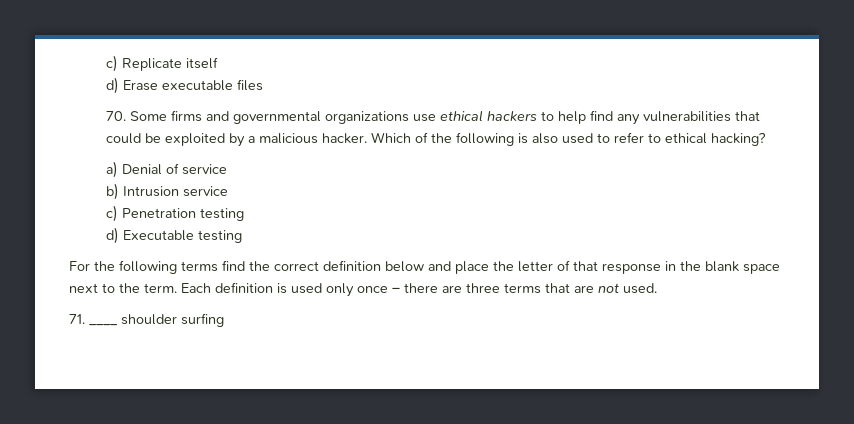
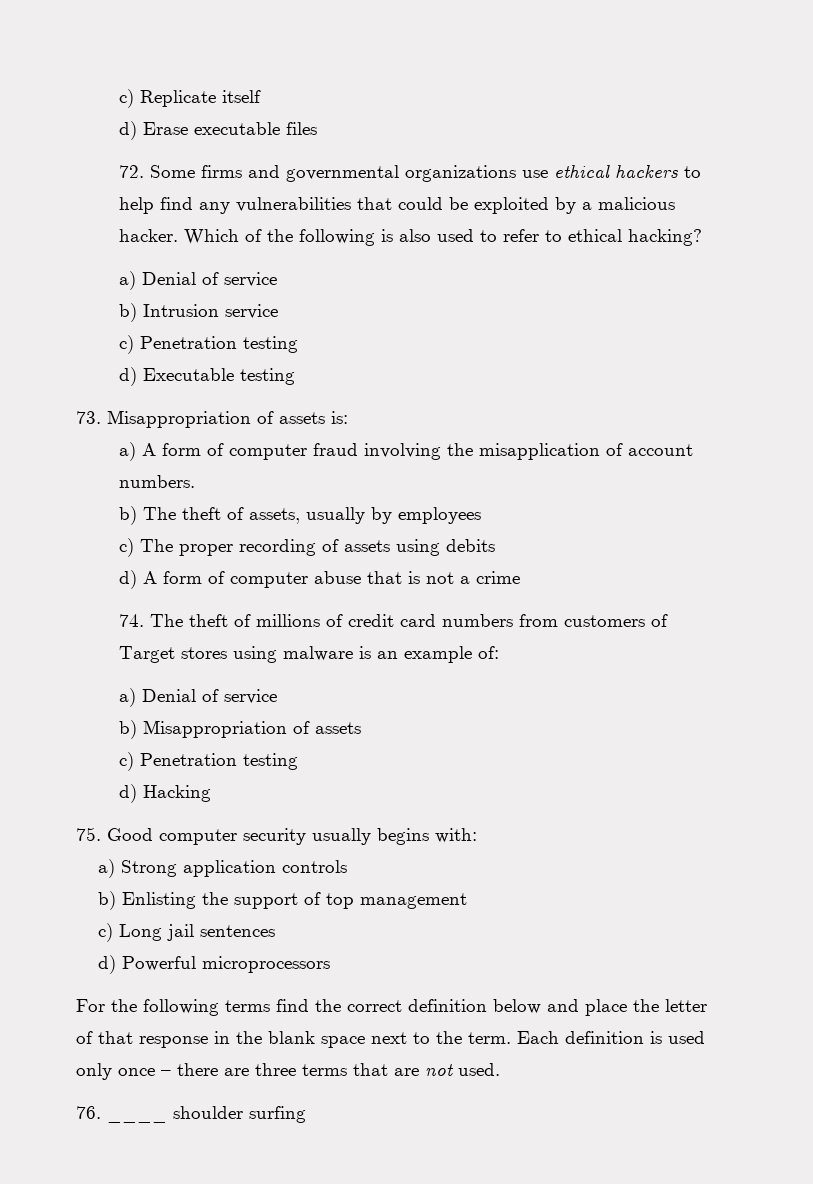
- 70. Some firms and governmental organizations use ethical hackers to help find any vulnerabilities that could be exploited by a malicious hacker.
+ 72. Some firms and governmental organizations use ethical hackers to help find any vulnerabilities that could be exploited by a malicious hacker.
+ 73. Misappropriation of assets is:
+ a) A form of computer fraud involving the misapplication of account numbers.
+ b) The theft of assets, usually by employees
+ c) The proper recording of assets using debits
+ d) A form of computer abuse that is not a crime
+ 74. The theft of millions of credit card numbers from customers of Target stores using malware is an example of:
+ a) Denial of service
+ b) Misappropriation of assets
+ c) Penetration testing
+ d) Hacking
+ 75. Good computer security usually begins with:
+ a) Strong application controls
+ b) Enlisting the support of top management
+ c) Long jail sentences
+ d) Powerful microprocessors
- 71. ____ shoulder surfing
+ 76. ____ shoulder surfing

